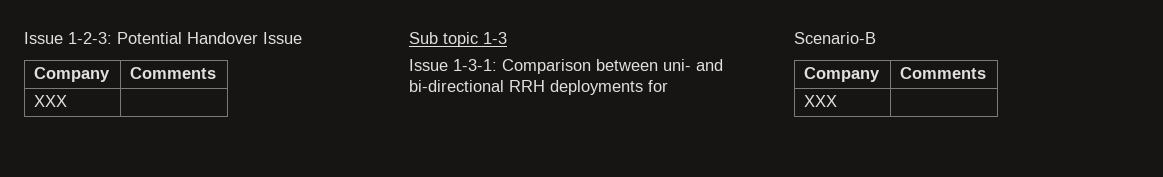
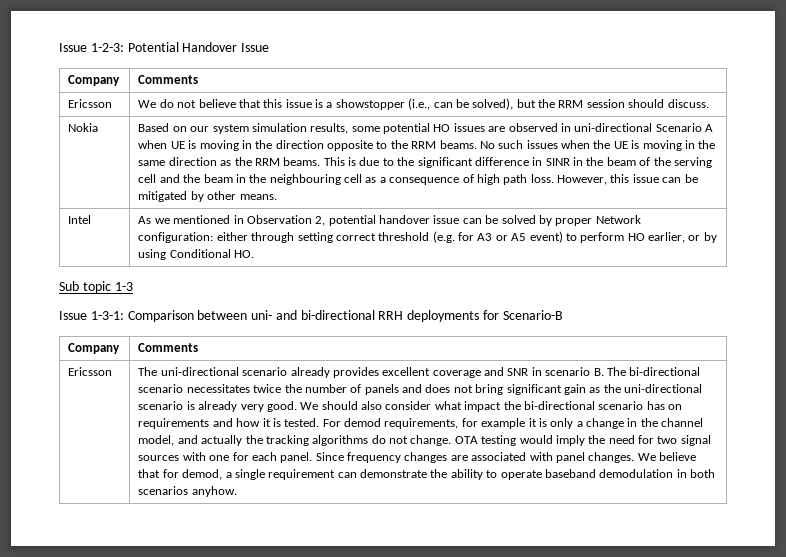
  Issue 1-2-3: Potential Handover Issue
  Company | Comments
- XXX |
+ Ericsson | We do not believe that this issue is a showstopper (i.e., can be solved), but the RRM session should discuss.
+ Nokia | Based on our system simulation results, some potential HO issues are observed in uni-directional Scenario A when UE is moving in the direction opposite to the RRM beams. No such issues when the UE is moving in the same direction as the RRM beams. This is due to the significant difference in SINR in the beam of the serving cell and the beam in the neighbouring cell as a consequence of high path loss. However, this issue can be mitigated by other means.
+ Intel | As we mentioned in Observation 2, potential handover issue can be solved by proper Network configuration: either through setting correct threshold (e.g. for A3 or A5 event) to perform HO earlier, or by using Conditional HO.
  Issue 1-3-1: Comparison between uni- and bi-directional RRH deployments for Scenario-B
  Company | Comments
- XXX
+ Ericsson | The uni-directional scenario already provides excellent coverage and SNR in scenario B. The bi-directional scenario necessitates twice the number of panels and does not bring significant gain as the uni-directional scenario is already very good. We should also consider what impact the bi-directional scenario has on requirements and how it is tested. For demod requirements, for example it is only a change in the channel model, and actually the tracking algorithms do not change. OTA testing would imply the need for two signal sources with one for each panel. Since frequency changes are associated with panel changes. We believe that for demod, a single requirement can demonstrate the ability to operate baseband demodulation in both scenarios anyhow.

